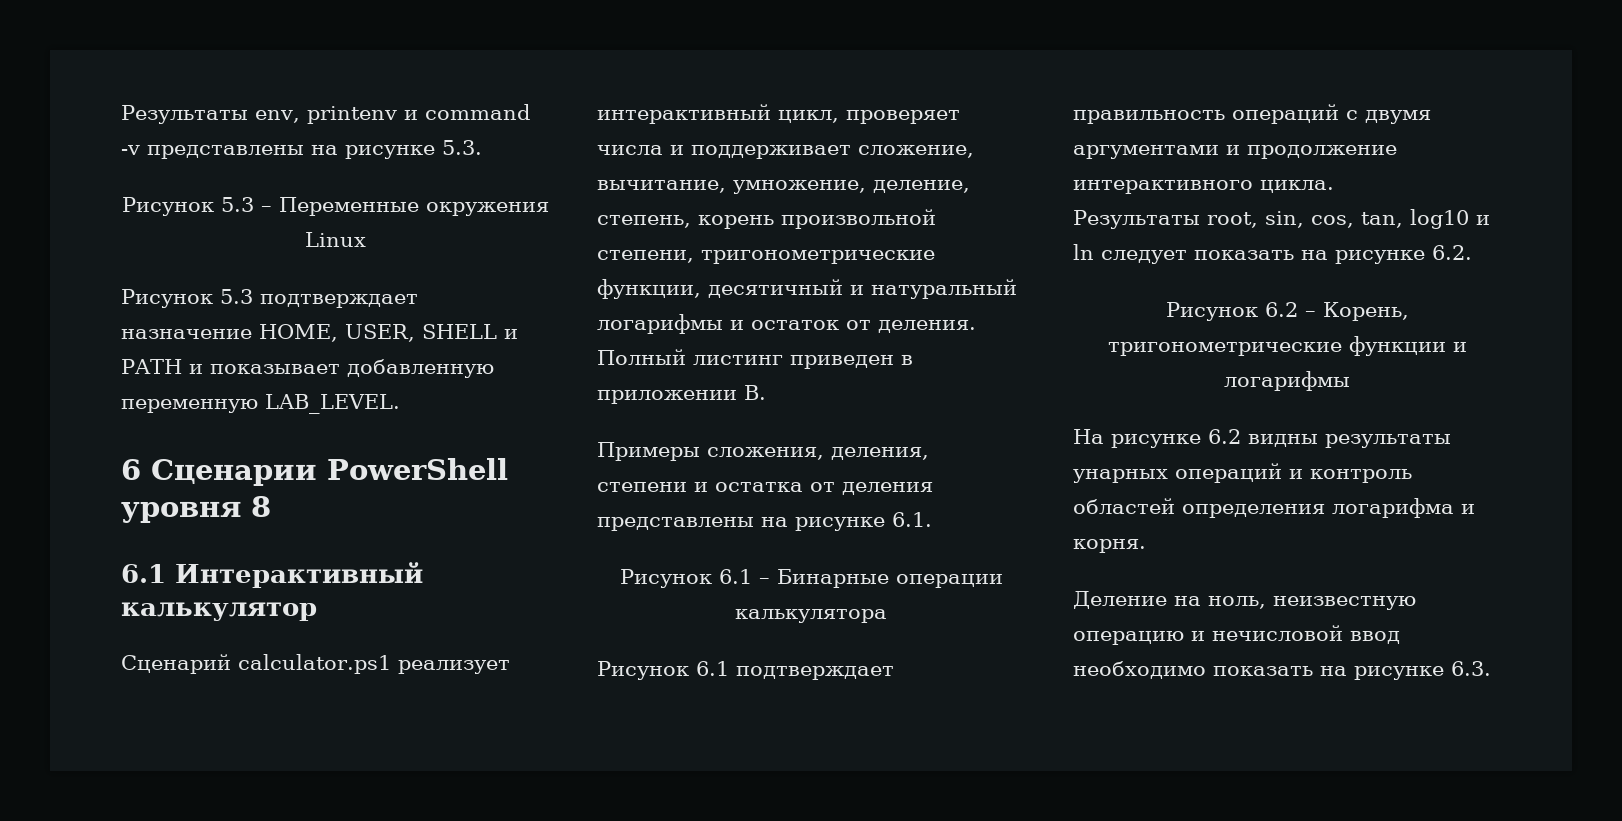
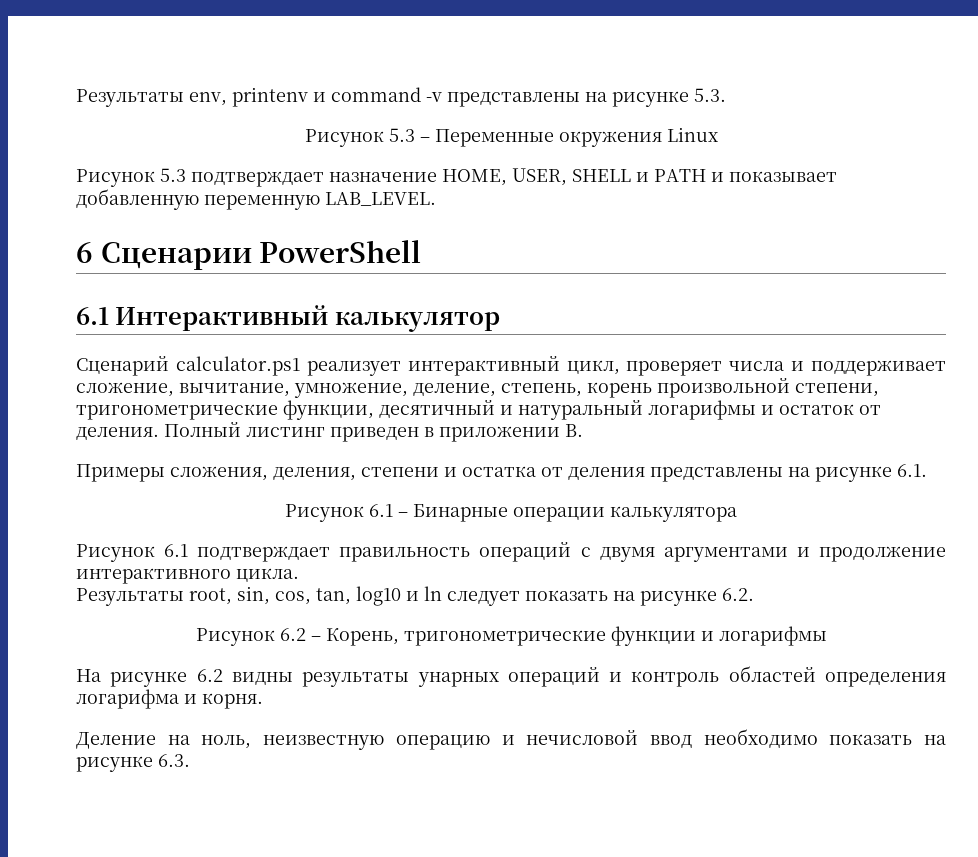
- 6 Сценарии PowerShell уровня 8
+ 6 Сценарии PowerShell

